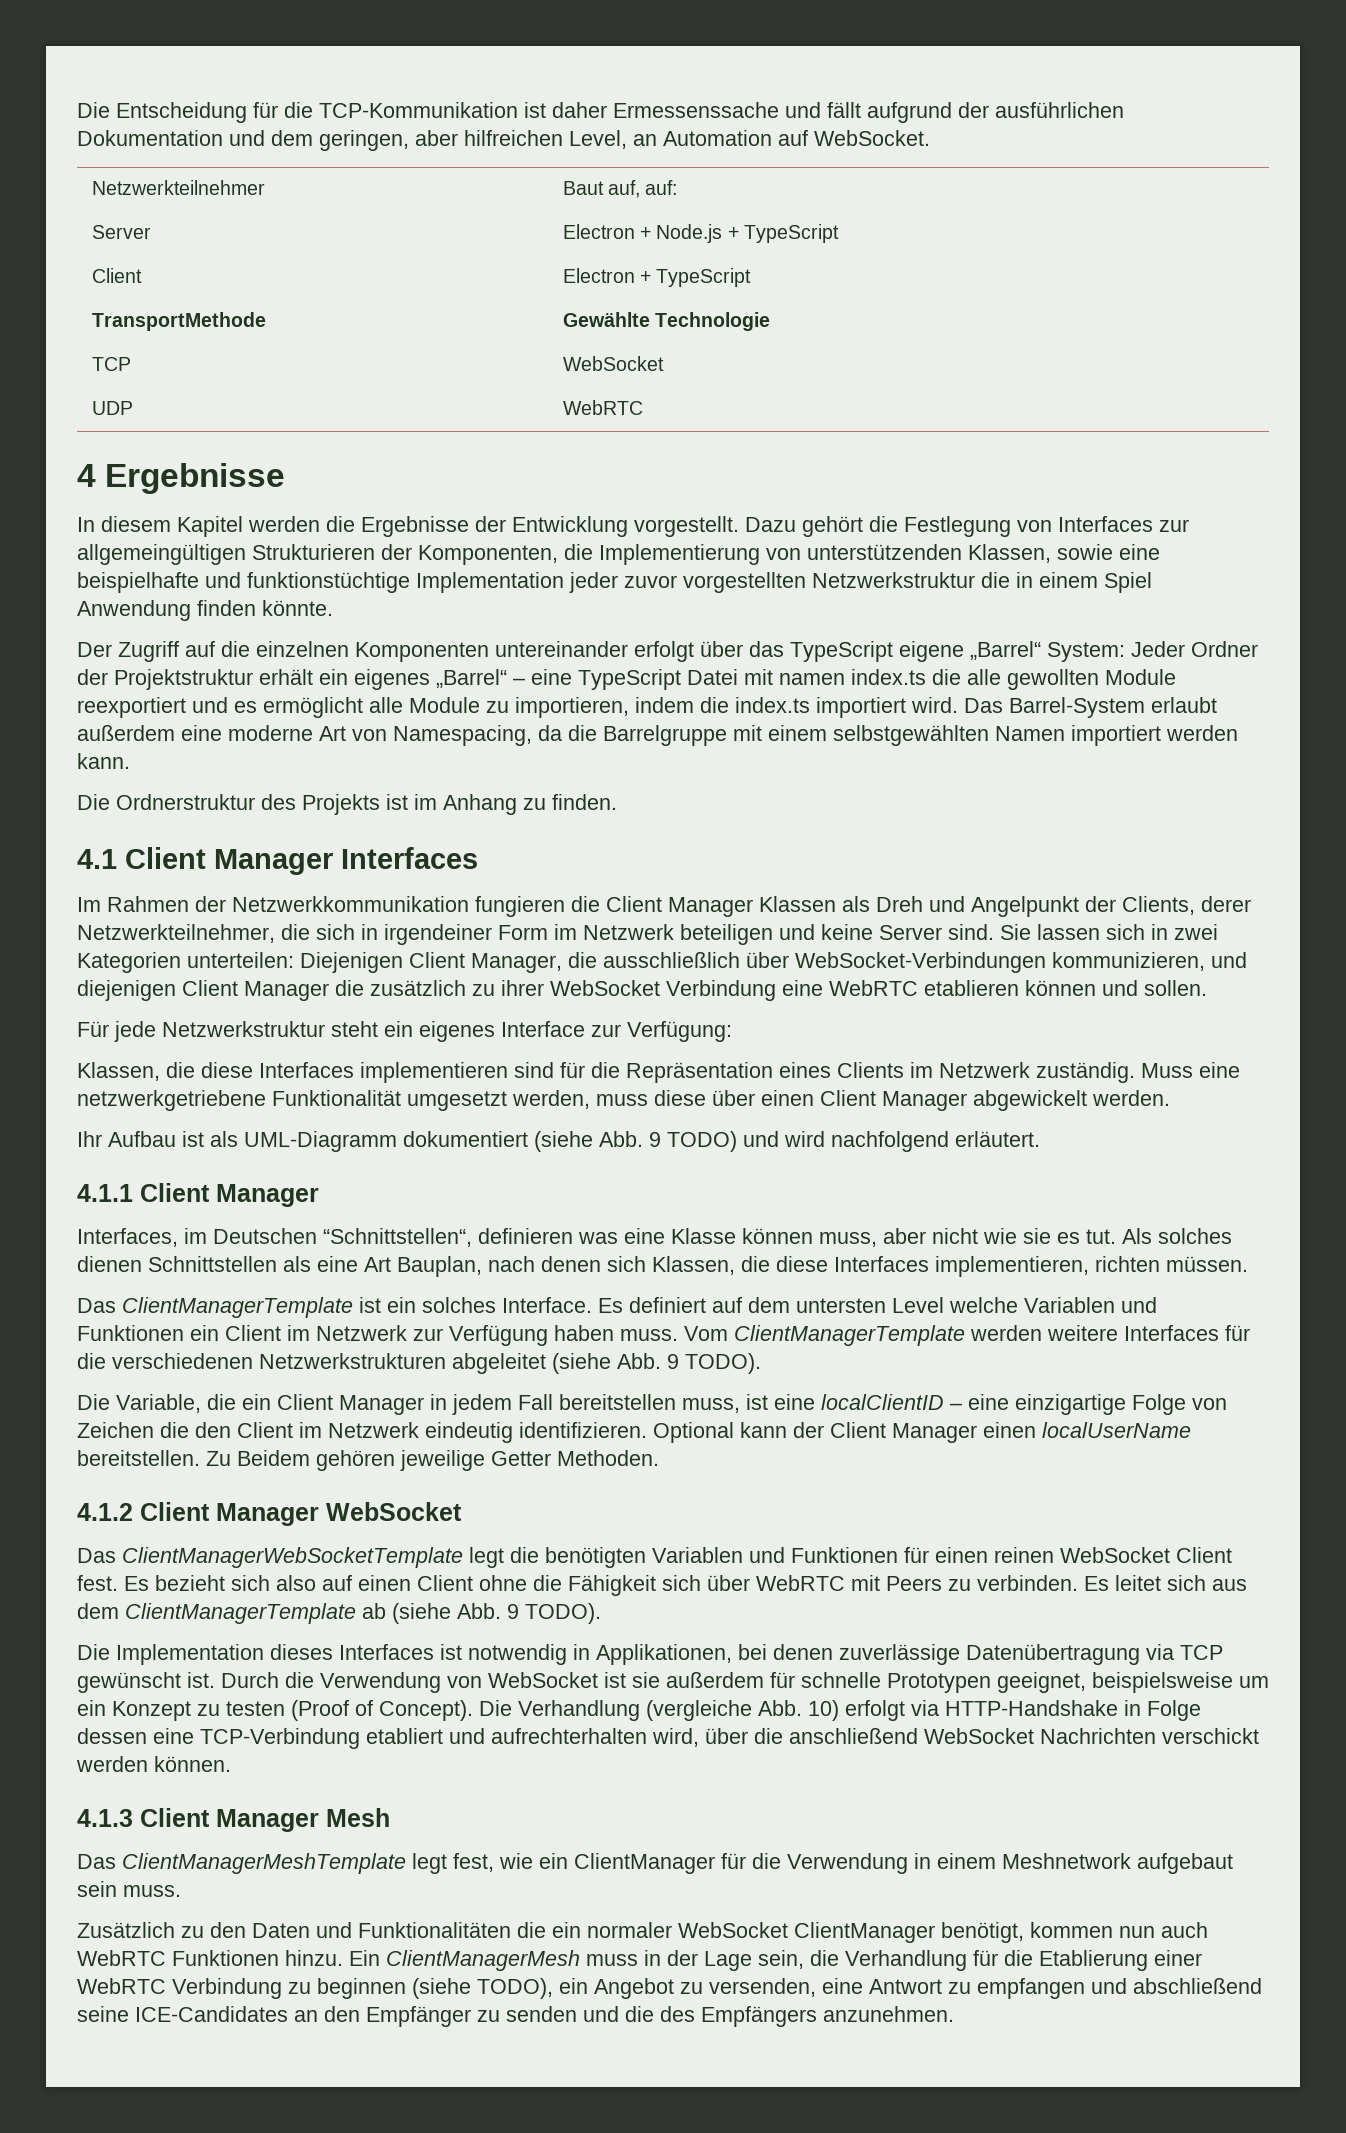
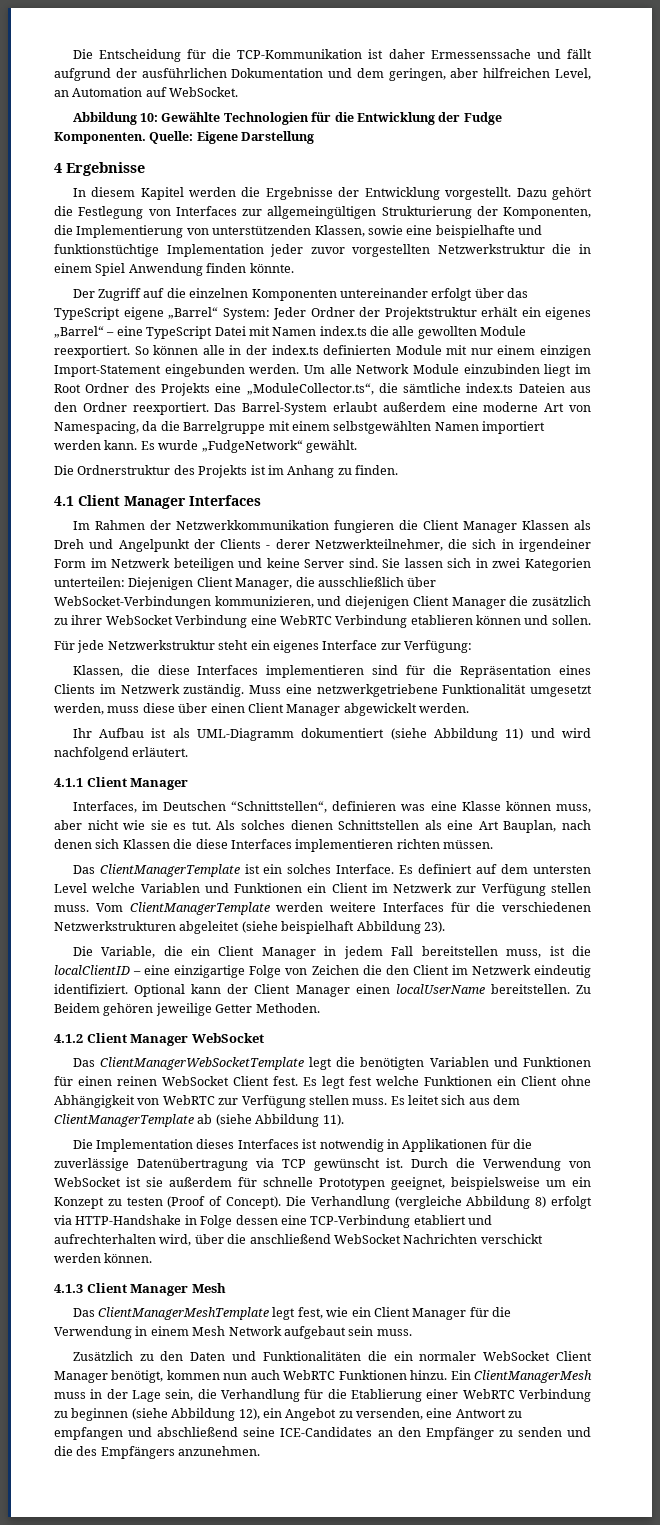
- Netzwerkteilnehmer | Baut auf, auf:
- Server | Electron + Node.js + TypeScript
- Client | Electron + TypeScript
- TransportMethode | Gewählte Technologie
- TCP | WebSocket
- UDP | WebRTC
+ Abbildung 10: Gewählte Technologien für die Entwicklung der Fudge Komponenten. Quelle: Eigene Darstellung
- Dazu gehört die Festlegung von Interfaces zur allgemeingültigen Strukturieren der Komponenten, die Implementierung von unterstützenden Klassen, sowie eine beispielhafte und funktionstüchtige Implementation jeder zuvor vorgestellten Netzwerkstruktur die in einem Spiel Anwendung finden könnte.
+ Dazu gehört die Festlegung von Interfaces zur allgemeingültigen Strukturierung der Komponenten, die Implementierung von unterstützenden Klassen, sowie eine beispielhafte und funktionstüchtige Implementation jeder zuvor vorgestellten Netzwerkstruktur die in einem Spiel Anwendung finden könnte.
- Der Zugriff auf die einzelnen Komponenten untereinander erfolgt über das TypeScript eigene „Barrel“ System: Jeder Ordner der Projektstruktur erhält ein eigenes „Barrel“ – eine TypeScript Datei mit namen index.ts die alle gewollten Module reexportiert und es ermöglicht alle Module zu importieren, indem die index.ts importiert wird.
+ Der Zugriff auf die einzelnen Komponenten untereinander erfolgt über das TypeScript eigene „Barrel“ System: Jeder Ordner der Projektstruktur erhält ein eigenes „Barrel“ – eine TypeScript Datei mit Namen index.ts die alle gewollten Module reexportiert. So können alle in der index.ts definierten Module mit nur einem einzigen Import-Statement eingebunden werden. Um alle Network Module einzubinden liegt im Root Ordner des Projekts eine „ModuleCollector.ts“, die sämtliche index.ts Dateien aus den Ordner reexportiert.
+ Es wurde „FudgeNetwork“ gewählt.
- Im Rahmen der Netzwerkkommunikation fungieren die Client Manager Klassen als Dreh und Angelpunkt der Clients, derer Netzwerkteilnehmer, die sich in irgendeiner Form im Netzwerk beteiligen und keine Server sind.
+ Im Rahmen der Netzwerkkommunikation fungieren die Client Manager Klassen als Dreh und Angelpunkt der Clients - derer Netzwerkteilnehmer, die sich in irgendeiner Form im Netzwerk beteiligen und keine Server sind.
- Sie lassen sich in zwei Kategorien unterteilen: Diejenigen Client Manager, die ausschließlich über WebSocket-Verbindungen kommunizieren, und diejenigen Client Manager die zusätzlich zu ihrer WebSocket Verbindung eine WebRTC etablieren können und sollen.
+ Sie lassen sich in zwei Kategorien unterteilen: Diejenigen Client Manager, die ausschließlich über WebSocket-Verbindungen kommunizieren, und diejenigen Client Manager die zusätzlich zu ihrer WebSocket Verbindung eine WebRTC Verbindung etablieren können und sollen.
- Ihr Aufbau ist als UML-Diagramm dokumentiert (siehe Abb. 9 TODO) und wird nachfolgend erläutert.
+ Ihr Aufbau ist als UML-Diagramm dokumentiert (siehe Abbildung 11) und wird nachfolgend erläutert.
- Als solches dienen Schnittstellen als eine Art Bauplan, nach denen sich Klassen, die diese Interfaces implementieren, richten müssen.
+ Als solches dienen Schnittstellen als eine Art Bauplan, nach denen sich Klassen die diese Interfaces implementieren richten müssen.
- Es definiert auf dem untersten Level welche Variablen und Funktionen ein Client im Netzwerk zur Verfügung haben muss.
+ Es definiert auf dem untersten Level welche Variablen und Funktionen ein Client im Netzwerk zur Verfügung stellen muss.
- Vom ClientManagerTemplate werden weitere Interfaces für die verschiedenen Netzwerkstrukturen abgeleitet (siehe Abb. 9 TODO).
+ Vom ClientManagerTemplate werden weitere Interfaces für die verschiedenen Netzwerkstrukturen abgeleitet (siehe beispielhaft Abbildung 23).
- Die Variable, die ein Client Manager in jedem Fall bereitstellen muss, ist eine localClientID – eine einzigartige Folge von Zeichen die den Client im Netzwerk eindeutig identifizieren.
+ Die Variable, die ein Client Manager in jedem Fall bereitstellen muss, ist die localClientID – eine einzigartige Folge von Zeichen die den Client im Netzwerk eindeutig identifiziert.
- Es bezieht sich also auf einen Client ohne die Fähigkeit sich über WebRTC mit Peers zu verbinden.
+ Es legt fest welche Funktionen ein Client ohne Abhängigkeit von WebRTC zur Verfügung stellen muss.
- Es leitet sich aus dem ClientManagerTemplate ab (siehe Abb. 9 TODO).
+ Es leitet sich aus dem ClientManagerTemplate ab (siehe Abbildung 11).
- Die Implementation dieses Interfaces ist notwendig in Applikationen, bei denen zuverlässige Datenübertragung via TCP gewünscht ist.
+ Die Implementation dieses Interfaces ist notwendig in Applikationen für die zuverlässige Datenübertragung via TCP gewünscht ist.
- Die Verhandlung (vergleiche Abb. 10) erfolgt via HTTP-Handshake in Folge dessen eine TCP-Verbindung etabliert und aufrechterhalten wird, über die anschließend WebSocket Nachrichten verschickt werden können.
+ Die Verhandlung (vergleiche Abbildung 8) erfolgt via HTTP-Handshake in Folge dessen eine TCP-Verbindung etabliert und aufrechterhalten wird, über die anschließend WebSocket Nachrichten verschickt werden können.
- Das ClientManagerMeshTemplate legt fest, wie ein ClientManager für die Verwendung in einem Meshnetwork aufgebaut sein muss.
+ Das ClientManagerMeshTemplate legt fest, wie ein Client Manager für die Verwendung in einem Mesh Network aufgebaut sein muss.
- Zusätzlich zu den Daten und Funktionalitäten die ein normaler WebSocket ClientManager benötigt, kommen nun auch WebRTC Funktionen hinzu.
+ Zusätzlich zu den Daten und Funktionalitäten die ein normaler WebSocket Client Manager benötigt, kommen nun auch WebRTC Funktionen hinzu.
- Ein ClientManagerMesh muss in der Lage sein, die Verhandlung für die Etablierung einer WebRTC Verbindung zu beginnen (siehe TODO), ein Angebot zu versenden, eine Antwort zu empfangen und abschließend seine ICE-Candidates an den Empfänger zu senden und die des Empfängers anzunehmen.
+ Ein ClientManagerMesh muss in der Lage sein, die Verhandlung für die Etablierung einer WebRTC Verbindung zu beginnen (siehe Abbildung 12), ein Angebot zu versenden, eine Antwort zu empfangen und abschließend seine ICE-Candidates an den Empfänger zu senden und die des Empfängers anzunehmen.

